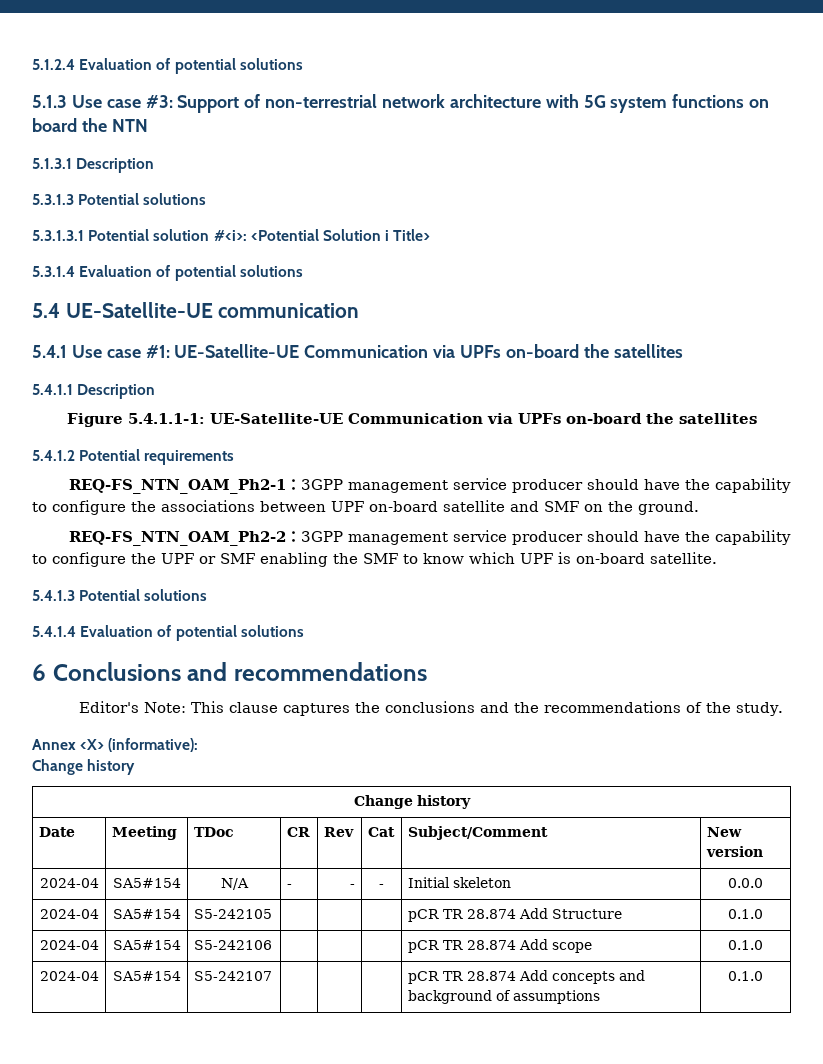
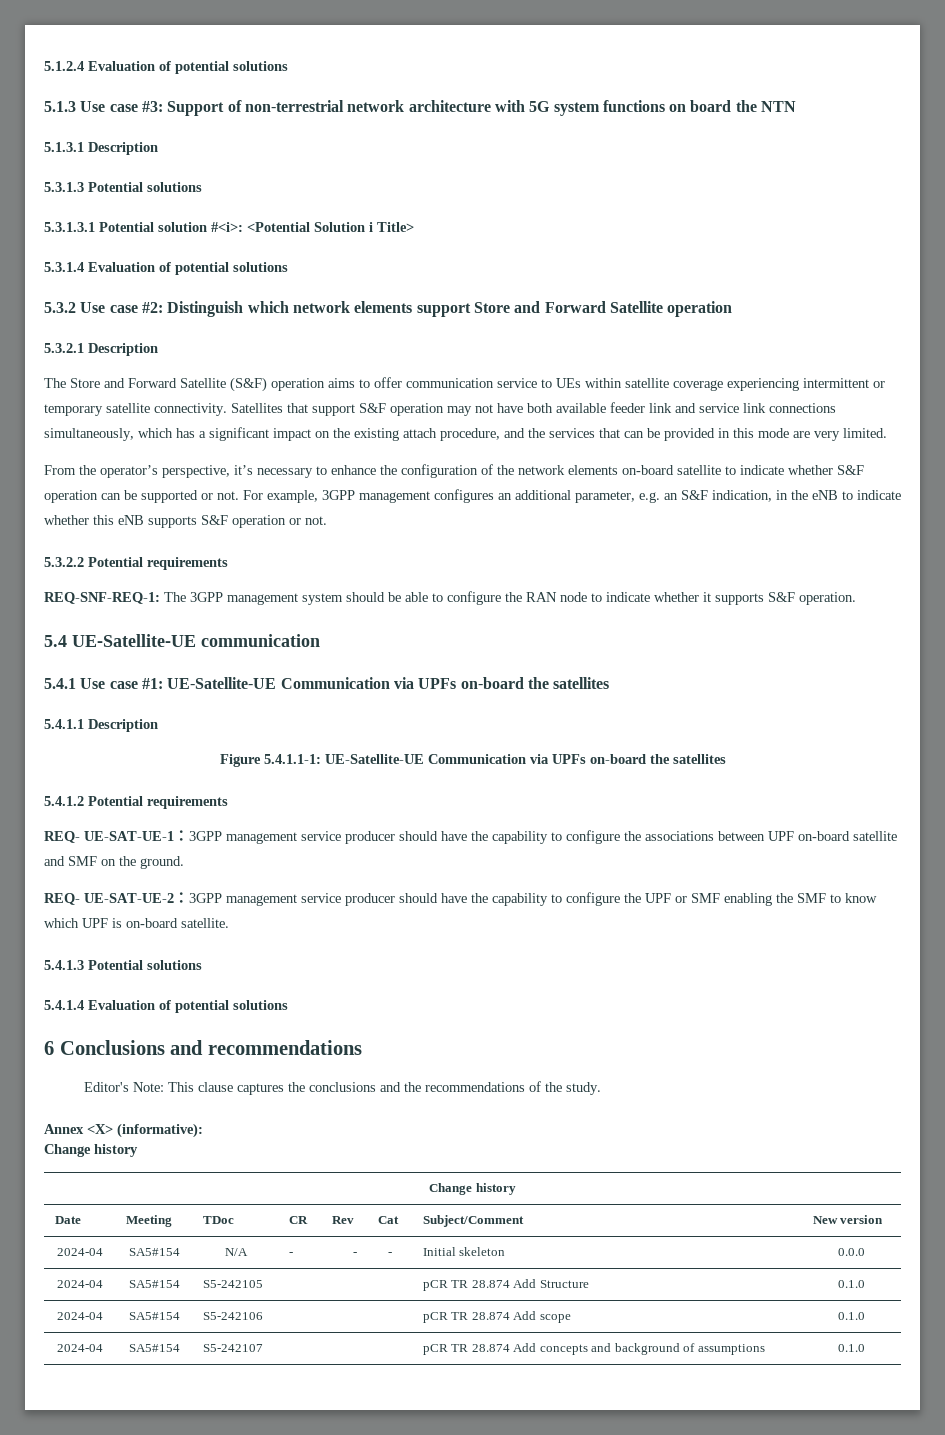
+ 5.3.2 Use case #2: Distinguish which network elements support Store and Forward Satellite operation
+ 5.3.2.1 Description
+ The Store and Forward Satellite (S&F) operation aims to offer communication service to UEs within satellite coverage experiencing intermittent or temporary satellite connectivity. Satellites that support S&F operation may not have both available feeder link and service link connections simultaneously, which has a significant impact on the existing attach procedure, and the services that can be provided in this mode are very limited.
+ From the operator’s perspective, it’s necessary to enhance the configuration of the network elements on-board satellite to indicate whether S&F operation can be supported or not. For example, 3GPP management configures an additional parameter, e.g. an S&F indication, in the eNB to indicate whether this eNB supports S&F operation or not.
+ 5.3.2.2 Potential requirements
+ REQ-SNF-REQ-1: The 3GPP management system should be able to configure the RAN node to indicate whether it supports S&F operation.
- REQ-FS_NTN_OAM_Ph2-1：3GPP management service producer should have the capability to configure the associations between UPF on-board satellite and SMF on the ground.
+ REQ- UE-SAT-UE-1：3GPP management service producer should have the capability to configure the associations between UPF on-board satellite and SMF on the ground.
- REQ-FS_NTN_OAM_Ph2-2：3GPP management service producer should have the capability to configure the UPF or SMF enabling the SMF to know which UPF is on-board satellite.
+ REQ- UE-SAT-UE-2：3GPP management service producer should have the capability to configure the UPF or SMF enabling the SMF to know which UPF is on-board satellite.

